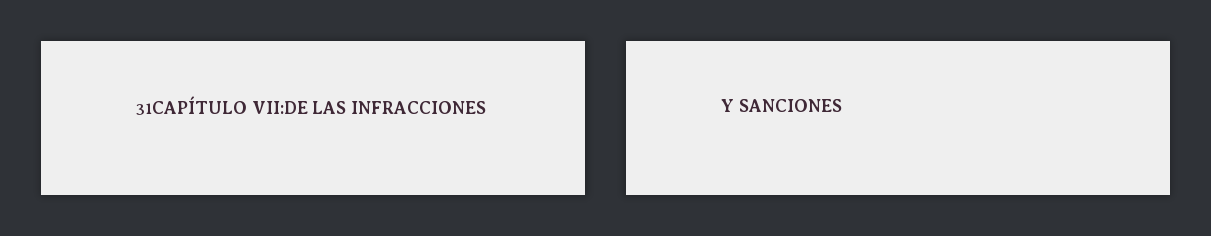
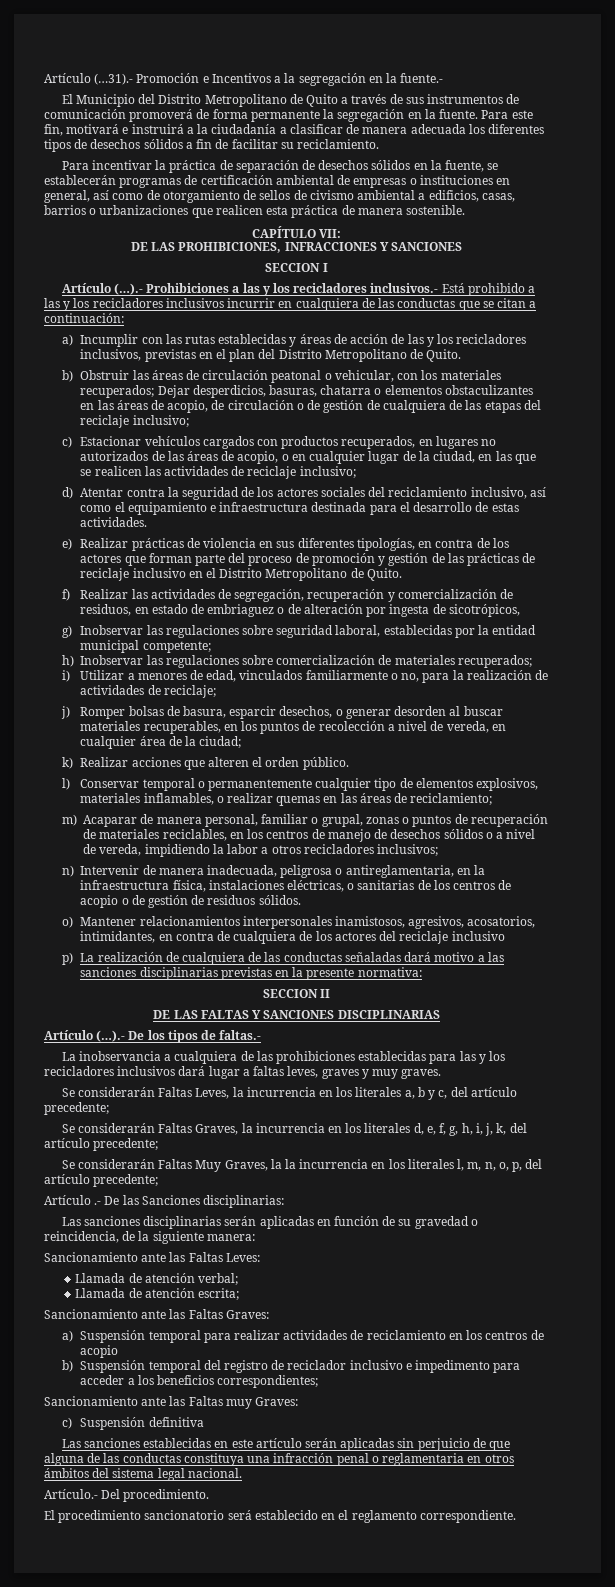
- 31CAPÍTULO VII:DE LAS INFRACCIONES Y SANCIONES
+ Artículo (…31).- Promoción e Incentivos a la segregación en la fuente.-
+ El Municipio del Distrito Metropolitano de Quito a través de sus instrumentos de comunicación promoverá de forma permanente la segregación en la fuente. Para este fin, motivará e instruirá a la ciudadanía a clasificar de manera adecuada los diferentes tipos de desechos sólidos a fin de facilitar su reciclamiento.
+ Para incentivar la práctica de separación de desechos sólidos en la fuente, se establecerán programas de certificación ambiental de empresas o instituciones en general, así como de otorgamiento de sellos de civismo ambiental a edificios, casas, barrios o urbanizaciones que realicen esta práctica de manera sostenible.
+ CAPÍTULO VII:
+ DE LAS PROHIBICIONES, INFRACCIONES Y SANCIONES
+ SECCION I
+ Artículo (…).- Prohibiciones a las y los recicladores inclusivos.- Está prohibido a las y los recicladores inclusivos incurrir en cualquiera de las conductas que se citan a continuación:
+ a) Incumplir con las rutas establecidas y áreas de acción de las y los recicladores inclusivos, previstas en el plan del Distrito Metropolitano de Quito.
+ b) Obstruir las áreas de circulación peatonal o vehicular, con los materiales recuperados; Dejar desperdicios, basuras, chatarra o elementos obstaculizantes en las áreas de acopio, de circulación o de gestión de cualquiera de las etapas del reciclaje inclusivo;
+ c) Estacionar vehículos cargados con productos recuperados, en lugares no autorizados de las áreas de acopio, o en cualquier lugar de la ciudad, en las que se realicen las actividades de reciclaje inclusivo;
+ d) Atentar contra la seguridad de los actores sociales del reciclamiento inclusivo, así como el equipamiento e infraestructura destinada para el desarrollo de estas actividades.
+ e) Realizar prácticas de violencia en sus diferentes tipologías, en contra de los actores que forman parte del proceso de promoción y gestión de las prácticas de reciclaje inclusivo en el Distrito Metropolitano de Quito.
+ f) Realizar las actividades de segregación, recuperación y comercialización de residuos, en estado de embriaguez o de alteración por ingesta de sicotrópicos,
+ g) Inobservar las regulaciones sobre seguridad laboral, establecidas por la entidad municipal competente;
+ h) Inobservar las regulaciones sobre comercialización de materiales recuperados;
+ i) Utilizar a menores de edad, vinculados familiarmente o no, para la realización de actividades de reciclaje;
+ j) Romper bolsas de basura, esparcir desechos, o generar desorden al buscar materiales recuperables, en los puntos de recolección a nivel de vereda, en cualquier área de la ciudad;
+ k) Realizar acciones que alteren el orden público.
+ l) Conservar temporal o permanentemente cualquier tipo de elementos explosivos, materiales inflamables, o realizar quemas en las áreas de reciclamiento;
+ m) Acaparar de manera personal, familiar o grupal, zonas o puntos de recuperación de materiales reciclables, en los centros de manejo de desechos sólidos o a nivel de vereda, impidiendo la labor a otros recicladores inclusivos;
+ n) Intervenir de manera inadecuada, peligrosa o antireglamentaria, en la infraestructura física, instalaciones eléctricas, o sanitarias de los centros de acopio o de gestión de residuos sólidos.
+ o) Mantener relacionamientos interpersonales inamistosos, agresivos, acosatorios, intimidantes, en contra de cualquiera de los actores del reciclaje inclusivo
+ p) La realización de cualquiera de las conductas señaladas dará motivo a las sanciones disciplinarias previstas en la presente normativa:
+ SECCION II
+ DE LAS FALTAS Y SANCIONES DISCIPLINARIAS
+ Artículo (…).- De los tipos de faltas.-
+ La inobservancia a cualquiera de las prohibiciones establecidas para las y los recicladores inclusivos dará lugar a faltas leves, graves y muy graves.
+ Se considerarán Faltas Leves, la incurrencia en los literales a, b y c, del artículo precedente;
+ Se considerarán Faltas Graves, la incurrencia en los literales d, e, f, g, h, i, j, k, del artículo precedente;
+ Se considerarán Faltas Muy Graves, la la incurrencia en los literales l, m, n, o, p, del artículo precedente;
+ Artículo .- De las Sanciones disciplinarias:
+ Las sanciones disciplinarias serán aplicadas en función de su gravedad o reincidencia, de la siguiente manera:
+ Sancionamiento ante las Faltas Leves:
+ Llamada de atención verbal;
+ Llamada de atención escrita;
+ Sancionamiento ante las Faltas Graves:
+ a) Suspensión temporal para realizar actividades de reciclamiento en los centros de acopio
+ b) Suspensión temporal del registro de reciclador inclusivo e impedimento para acceder a los beneficios correspondientes;
+ Sancionamiento ante las Faltas muy Graves:
+ c) Suspensión definitiva
+ Las sanciones establecidas en este artículo serán aplicadas sin perjuicio de que alguna de las conductas constituya una infracción penal o reglamentaria en otros ámbitos del sistema legal nacional.
+ Artículo.- Del procedimiento.
+ El procedimiento sancionatorio será establecido en el reglamento correspondiente.

